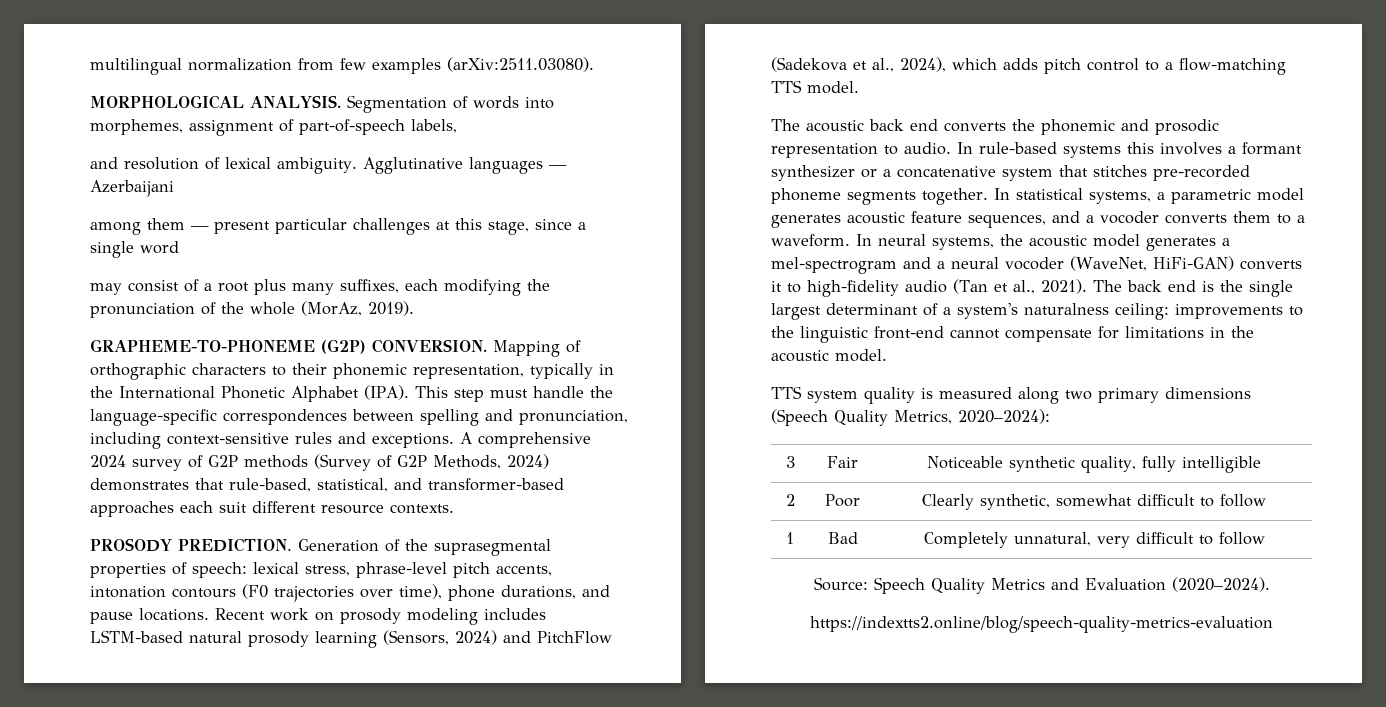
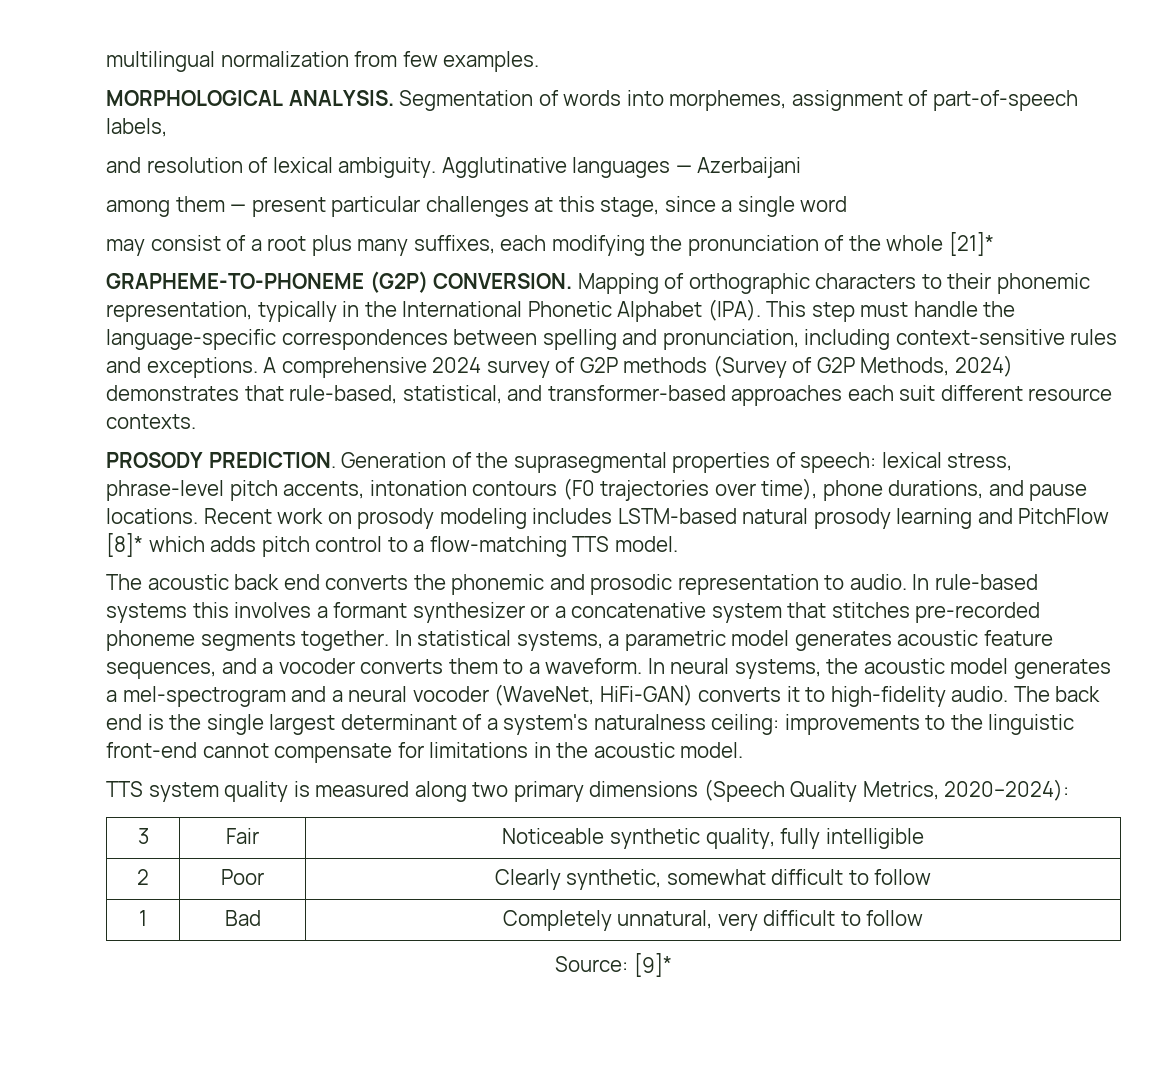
- multilingual normalization from few examples (arXiv:2511.03080).
+ multilingual normalization from few examples.
- may consist of a root plus many suffixes, each modifying the pronunciation of the whole (MorAz, 2019).
+ may consist of a root plus many suffixes, each modifying the pronunciation of the whole [21]*
- Recent work on prosody modeling includes LSTM-based natural prosody learning (Sensors, 2024) and PitchFlow (Sadekova et al., 2024), which adds pitch control to a flow-matching TTS model.
+ Recent work on prosody modeling includes LSTM-based natural prosody learning and PitchFlow [8]* which adds pitch control to a flow-matching TTS model.
- In neural systems, the acoustic model generates a mel-spectrogram and a neural vocoder (WaveNet, HiFi-GAN) converts it to high-fidelity audio (Tan et al., 2021).
+ In neural systems, the acoustic model generates a mel-spectrogram and a neural vocoder (WaveNet, HiFi-GAN) converts it to high-fidelity audio.
- Source: Speech Quality Metrics and Evaluation (2020–2024).
- https://indextts2.online/blog/speech-quality-metrics-evaluation
+ Source: [9]*

